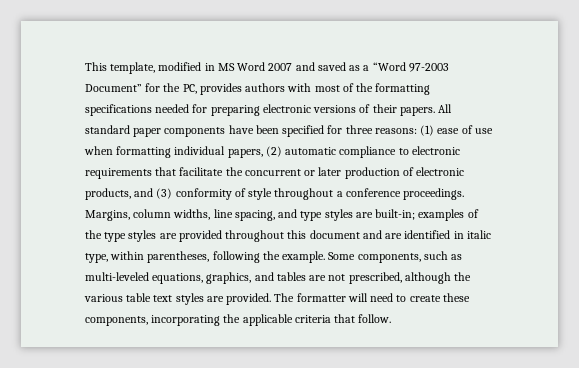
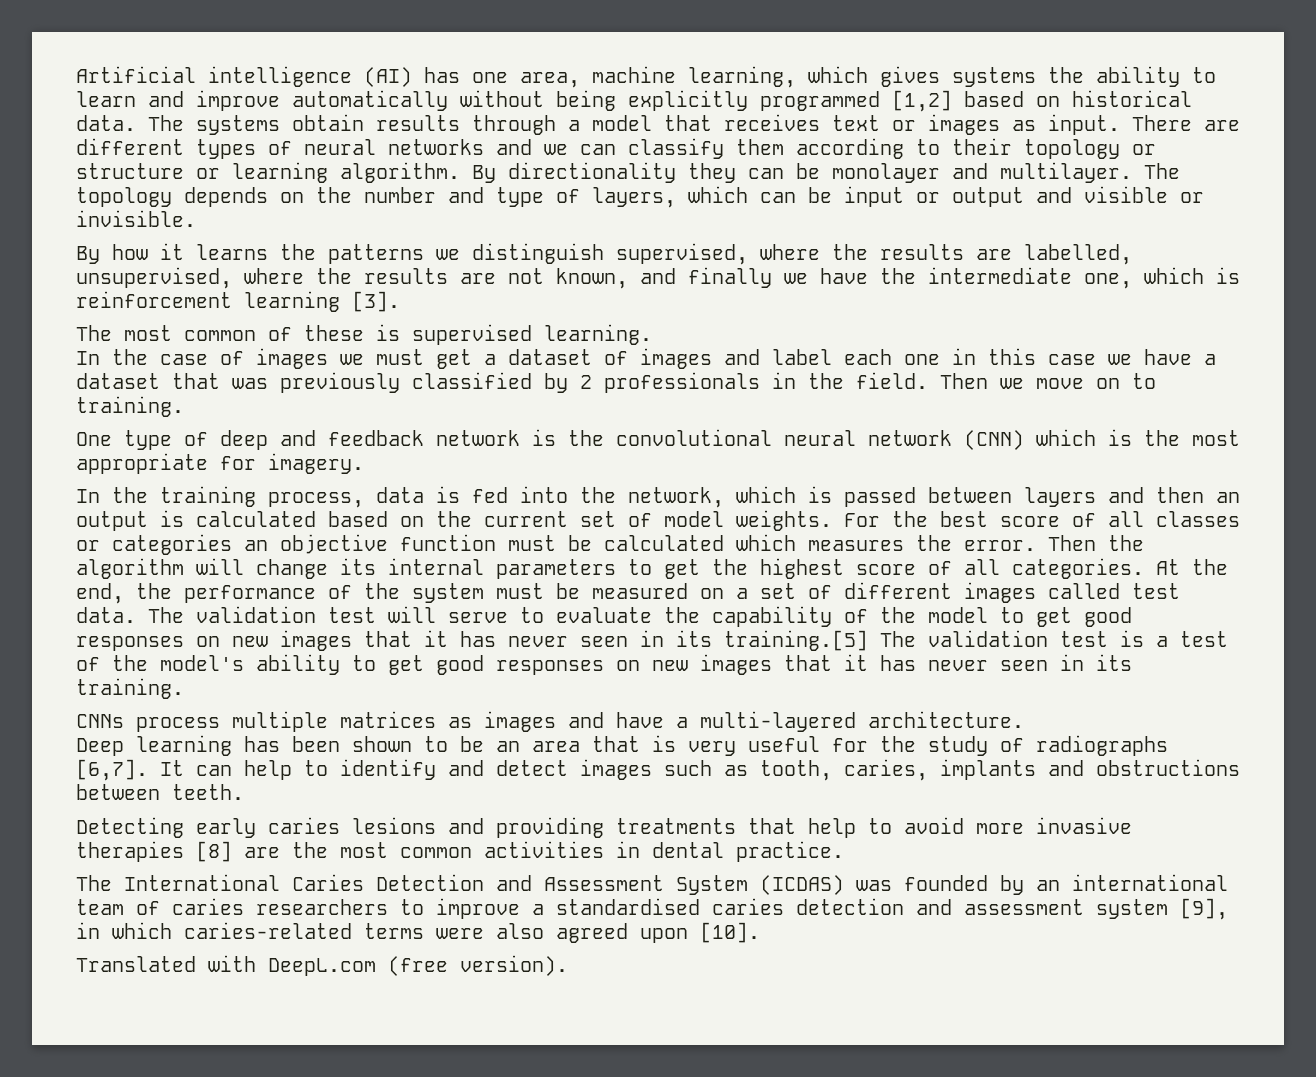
- This template, modified in MS Word 2007 and saved as a “Word 97-2003 Document” for the PC, provides authors with most of the formatting specifications needed for preparing electronic versions of their papers. All standard paper components have been specified for three reasons: (1) ease of use when formatting individual papers, (2) automatic compliance to electronic requirements that facilitate the concurrent or later production of electronic products, and (3) conformity of style throughout a conference proceedings. Margins, column widths, line spacing, and type styles are built-in; examples of the type styles are provided throughout this document and are identified in italic type, within parentheses, following the example. Some components, such as multi-leveled equations, graphics, and tables are not prescribed, although the various table text styles are provided. The formatter will need to create these components, incorporating the applicable criteria that follow.
+ Artificial intelligence (AI) has one area, machine learning, which gives systems the ability to learn and improve automatically without being explicitly programmed [1,2] based on historical data. The systems obtain results through a model that receives text or images as input. There are different types of neural networks and we can classify them according to their topology or structure or learning algorithm. By directionality they can be monolayer and multilayer. The topology depends on the number and type of layers, which can be input or output and visible or invisible.
+ By how it learns the patterns we distinguish supervised, where the results are labelled, unsupervised, where the results are not known, and finally we have the intermediate one, which is reinforcement learning [3].
+ The most common of these is supervised learning.
+ In the case of images we must get a dataset of images and label each one in this case we have a dataset that was previously classified by 2 professionals in the field. Then we move on to training.
+ One type of deep and feedback network is the convolutional neural network (CNN) which is the most appropriate for imagery.
+ In the training process, data is fed into the network, which is passed between layers and then an output is calculated based on the current set of model weights. For the best score of all classes or categories an objective function must be calculated which measures the error. Then the algorithm will change its internal parameters to get the highest score of all categories. At the end, the performance of the system must be measured on a set of different images called test data. The validation test will serve to evaluate the capability of the model to get good responses on new images that it has never seen in its training.[5] The validation test is a test of the model's ability to get good responses on new images that it has never seen in its training.
+ CNNs process multiple matrices as images and have a multi-layered architecture.
+ Deep learning has been shown to be an area that is very useful for the study of radiographs [6,7]. It can help to identify and detect images such as tooth, caries, implants and obstructions between teeth.
+ Detecting early caries lesions and providing treatments that help to avoid more invasive therapies [8] are the most common activities in dental practice.
+ The International Caries Detection and Assessment System (ICDAS) was founded by an international team of caries researchers to improve a standardised caries detection and assessment system [9], in which caries-related terms were also agreed upon [10].
+ Translated with DeepL.com (free version).

